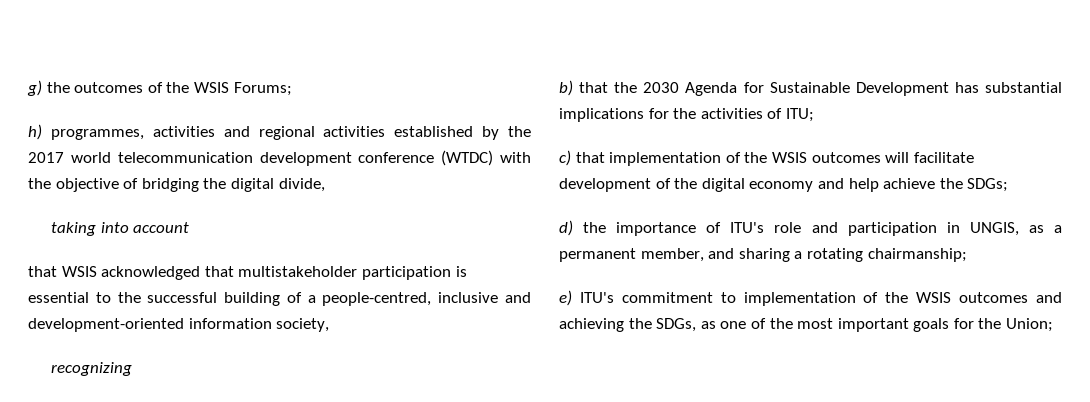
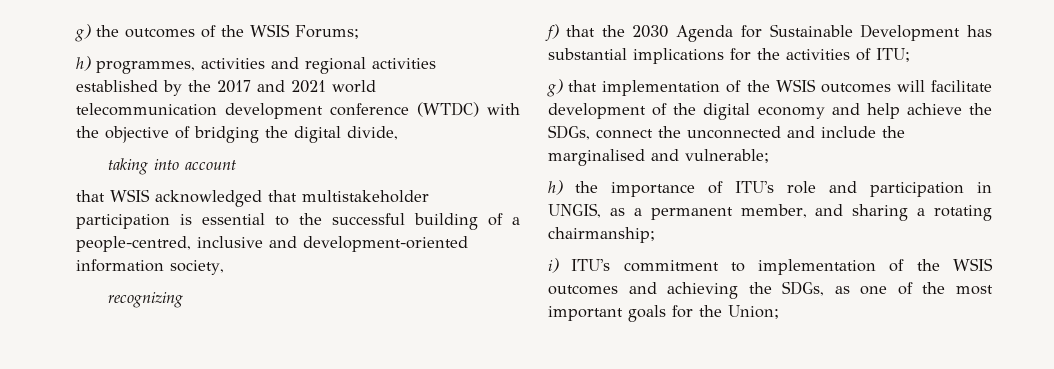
- h) programmes, activities and regional activities established by the 2017 world telecommunication development conference (WTDC) with the objective of bridging the digital divide,
+ h) programmes, activities and regional activities established by the 2017 and 2021 world telecommunication development conference (WTDC) with the objective of bridging the digital divide,
- b) that the 2030 Agenda for Sustainable Development has substantial implications for the activities of ITU;
+ f) that the 2030 Agenda for Sustainable Development has substantial implications for the activities of ITU;
- c) that implementation of the WSIS outcomes will facilitate development of the digital economy and help achieve the SDGs;
- d) the importance of ITU's role and participation in UNGIS, as a permanent member, and sharing a rotating chairmanship;
+ g) that implementation of the WSIS outcomes will facilitate development of the digital economy and help achieve the SDGs, connect the unconnected and include the marginalised and vulnerable;
+ h) the importance of ITU's role and participation in UNGIS, as a permanent member, and sharing a rotating chairmanship;
- e) ITU's commitment to implementation of the WSIS outcomes and achieving the SDGs, as one of the most important goals for the Union;
+ i) ITU's commitment to implementation of the WSIS outcomes and achieving the SDGs, as one of the most important goals for the Union;

